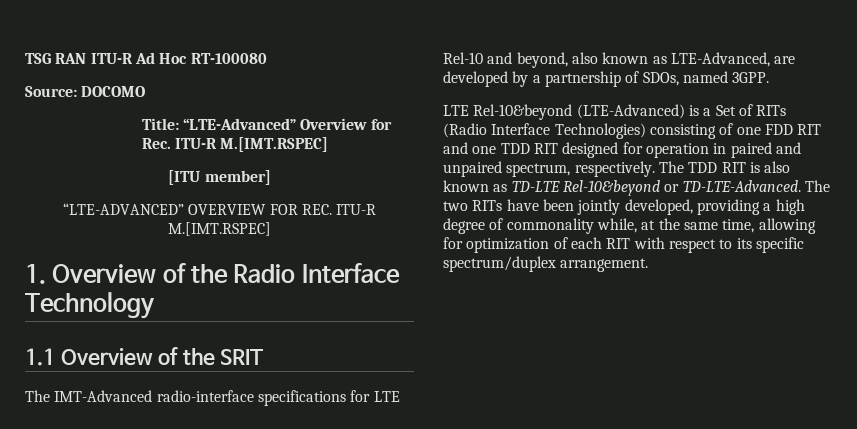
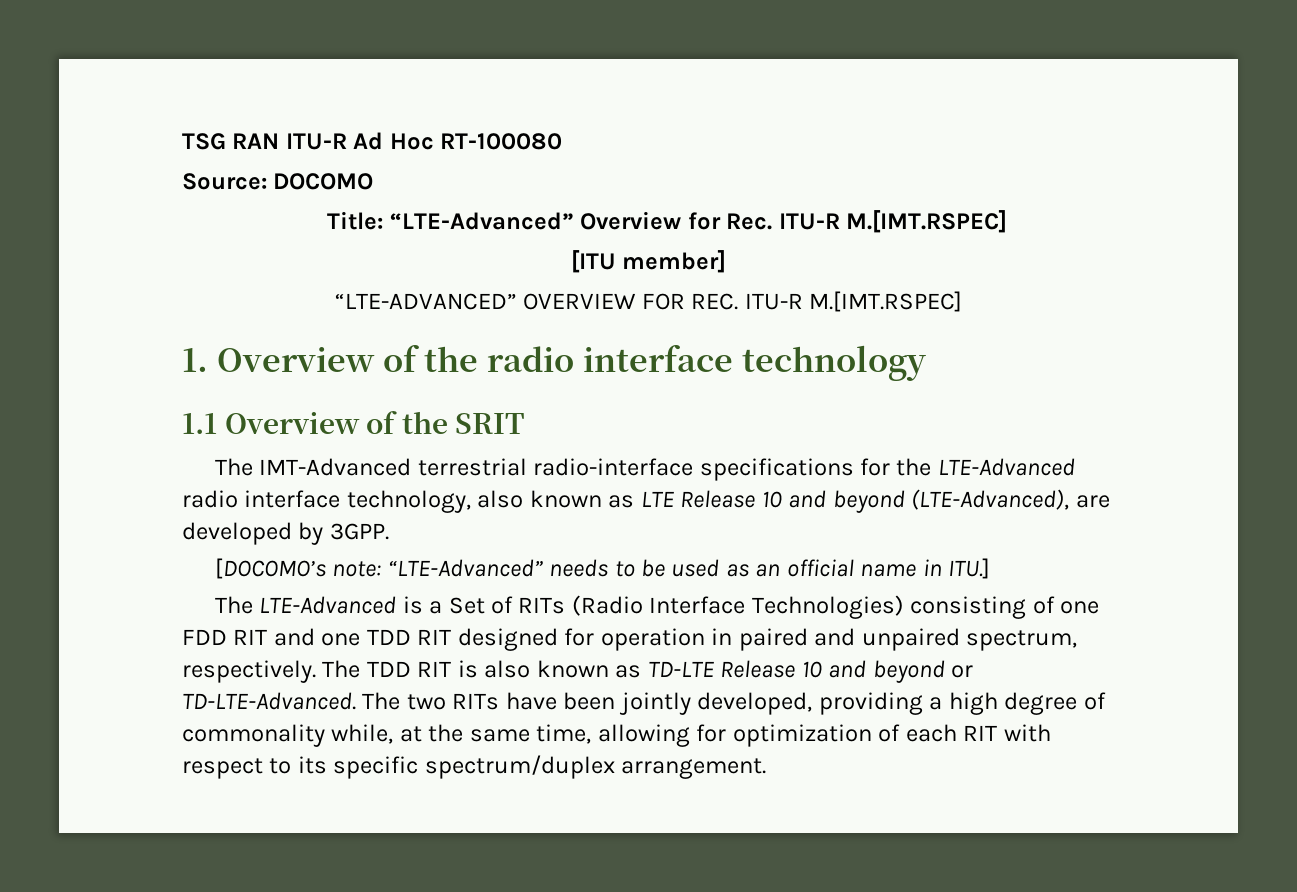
- 1. Overview of the Radio Interface Technology
+ 1. Overview of the radio interface technology
- The IMT-Advanced radio-interface specifications for LTE Rel-10 and beyond, also known as LTE-Advanced, are developed by a partnership of SDOs, named 3GPP.
- LTE Rel-10&beyond (LTE-Advanced) is a Set of RITs (Radio Interface Technologies) consisting of one FDD RIT and one TDD RIT designed for operation in paired and unpaired spectrum, respectively.
+ The IMT-Advanced terrestrial radio-interface specifications for the LTE-Advanced radio interface technology, also known as LTE Release 10 and beyond (LTE-Advanced), are developed by 3GPP.
+ [DOCOMO’s note: “LTE-Advanced” needs to be used as an official name in ITU.]
+ The LTE-Advanced is a Set of RITs (Radio Interface Technologies) consisting of one FDD RIT and one TDD RIT designed for operation in paired and unpaired spectrum, respectively.
- The TDD RIT is also known as TD-LTE Rel-10&beyond or TD-LTE-Advanced.
+ The TDD RIT is also known as TD-LTE Release 10 and beyond or TD-LTE-Advanced.

